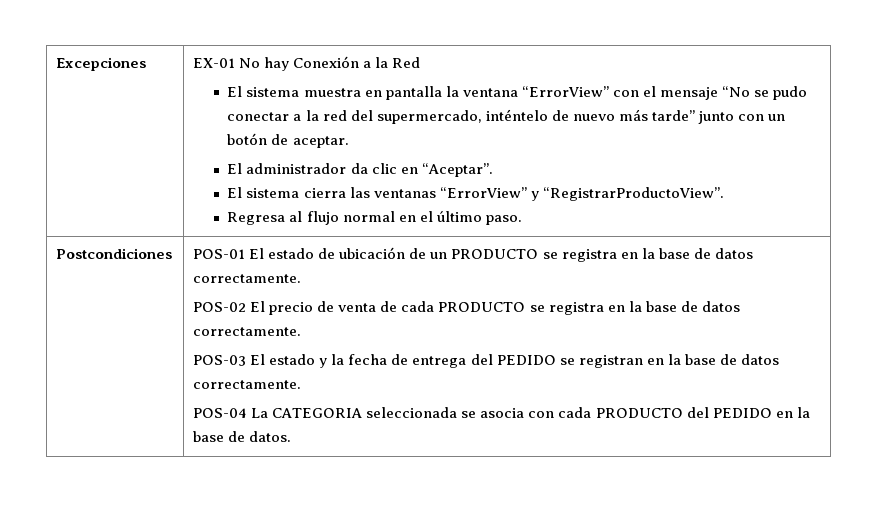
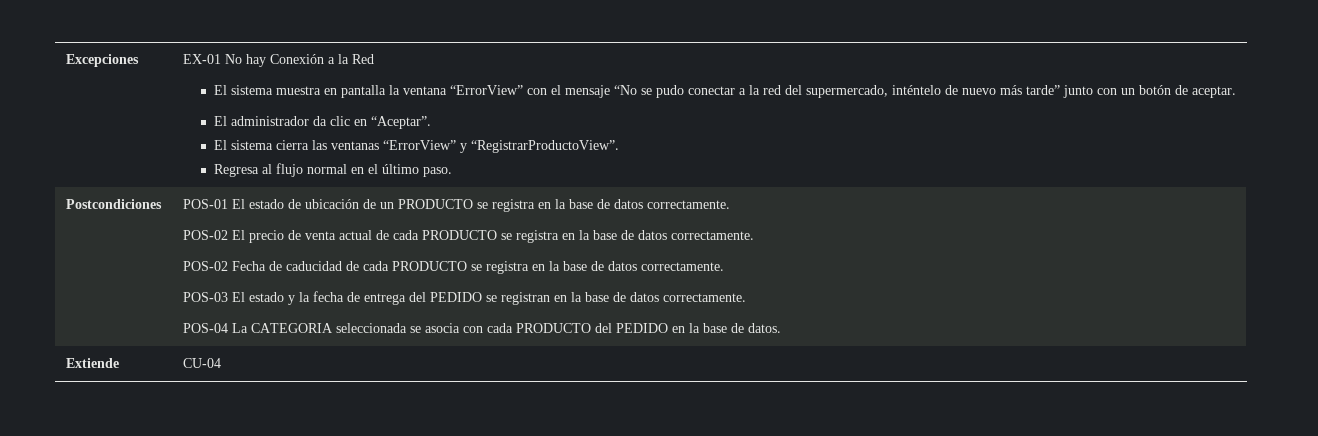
- POS-02 El precio de venta de cada PRODUCTO se registra en la base de datos correctamente.
+ POS-02 El precio de venta actual de cada PRODUCTO se registra en la base de datos correctamente.
+ POS-02 Fecha de caducidad de cada PRODUCTO se registra en la base de datos correctamente.
+ Extiende | CU-04

